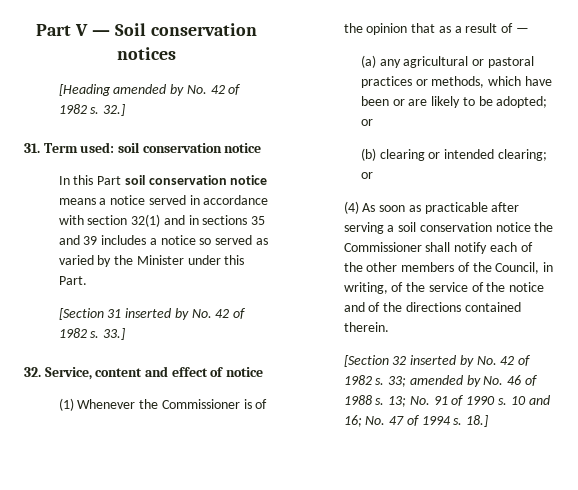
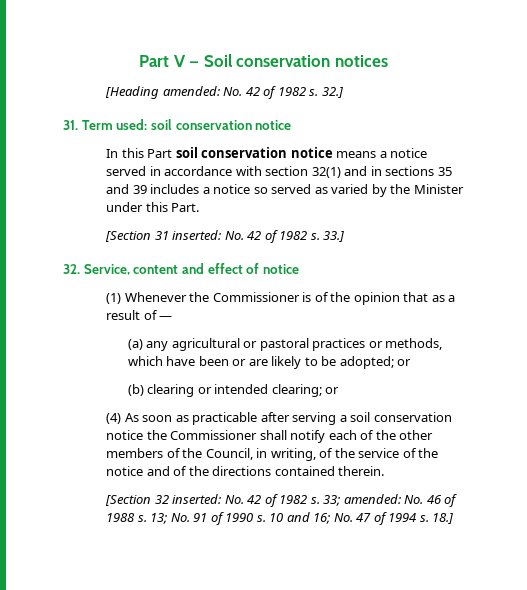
- [Heading amended by No. 42 of 1982 s.
+ [Heading amended: No. 42 of 1982 s.
- [Section 31 inserted by No. 42 of 1982 s.
+ [Section 31 inserted: No. 42 of 1982 s.
- [Section 32 inserted by No. 42 of 1982 s.
+ [Section 32 inserted: No. 42 of 1982 s.
- 33; amended by No. 46 of 1988 s.
+ 33; amended: No. 46 of 1988 s.

